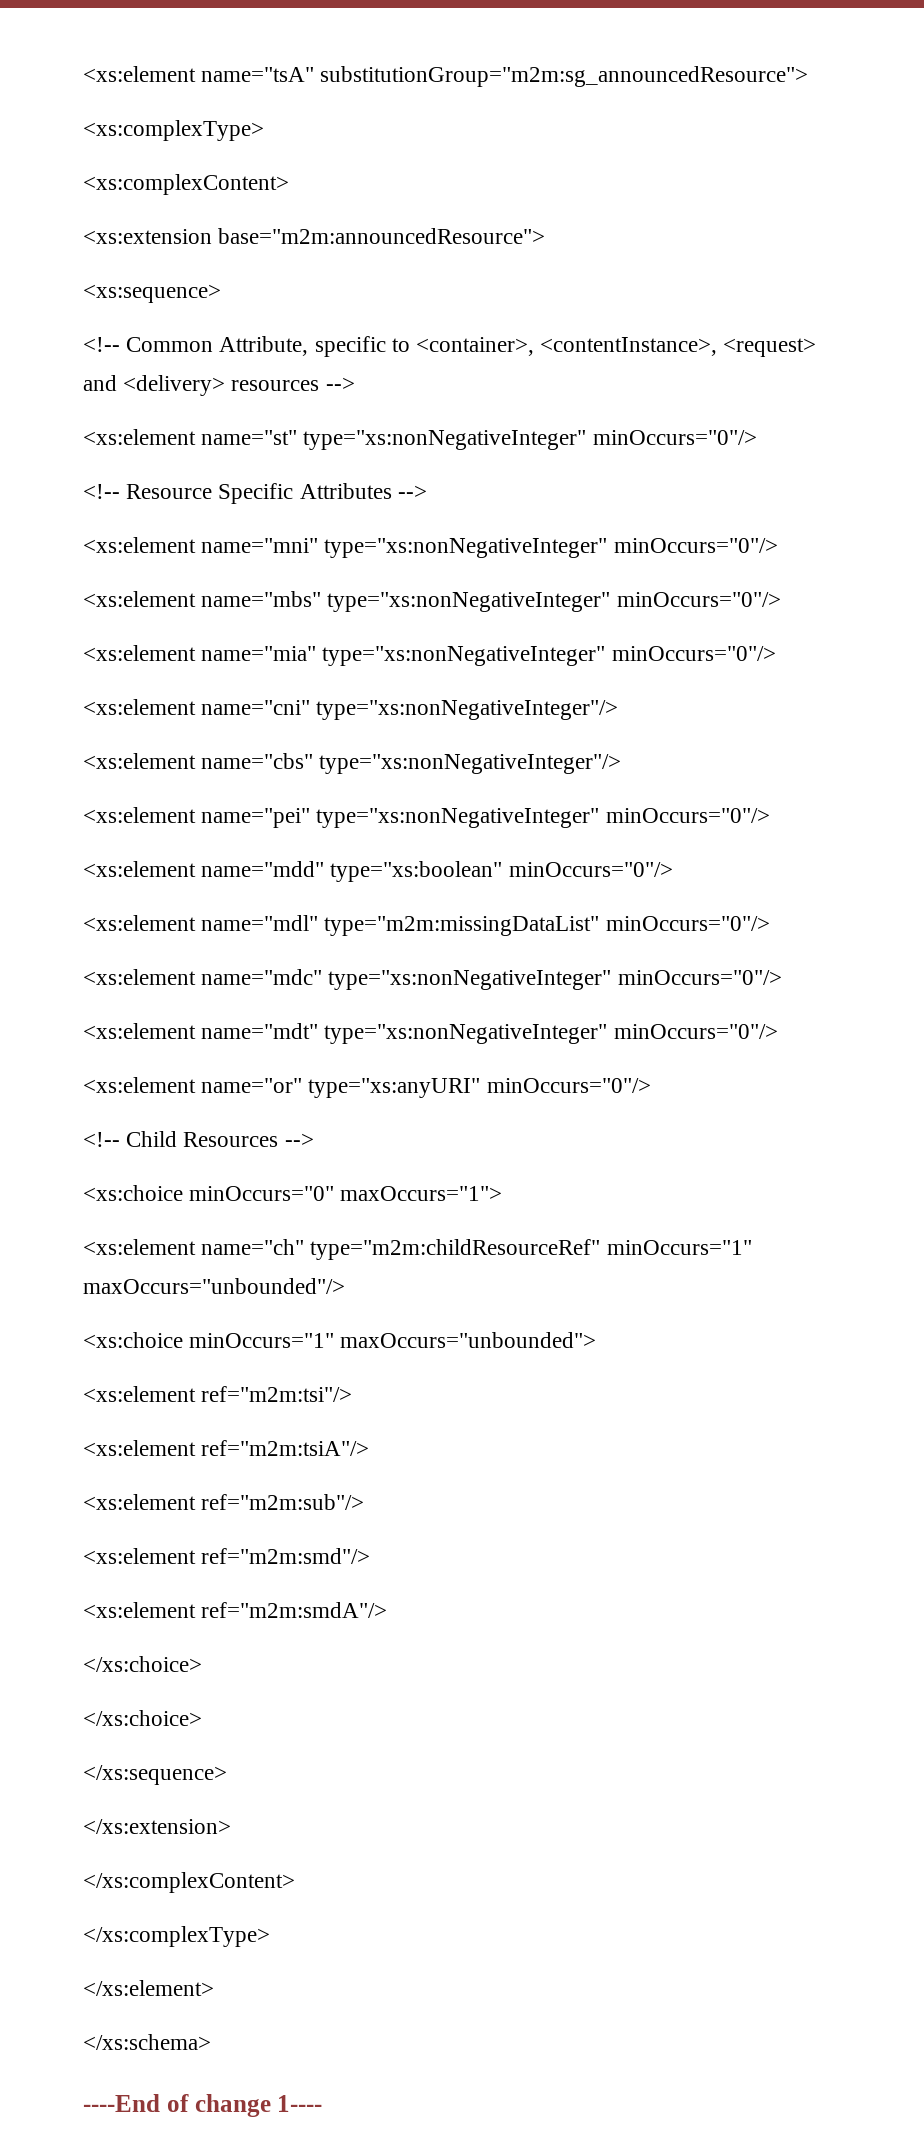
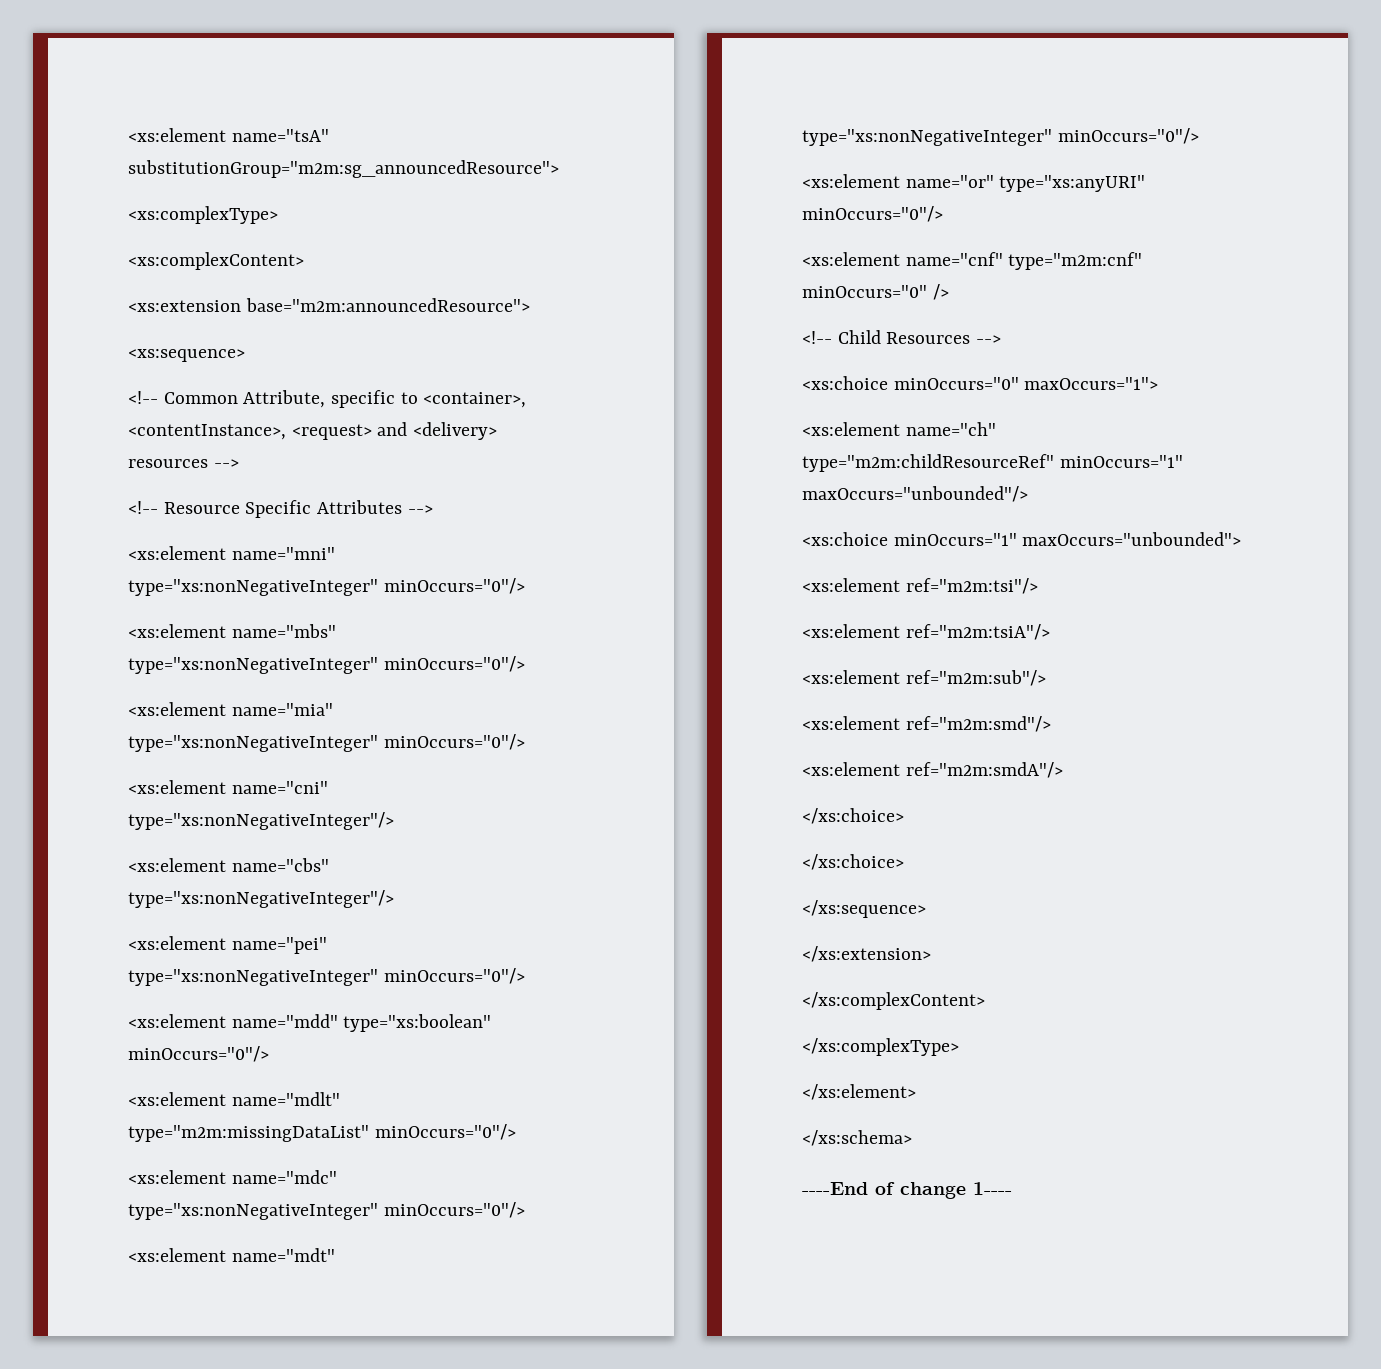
- <xs:element name="st" type="xs:nonNegativeInteger" minOccurs="0"/>
- <xs:element name="mdl" type="m2m:missingDataList" minOccurs="0"/>
+ <xs:element name="mdlt" type="m2m:missingDataList" minOccurs="0"/>
+ <xs:element name="cnf" type="m2m:cnf" minOccurs="0" />

